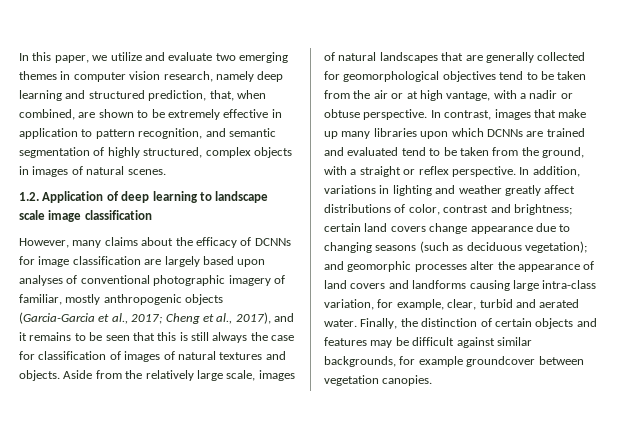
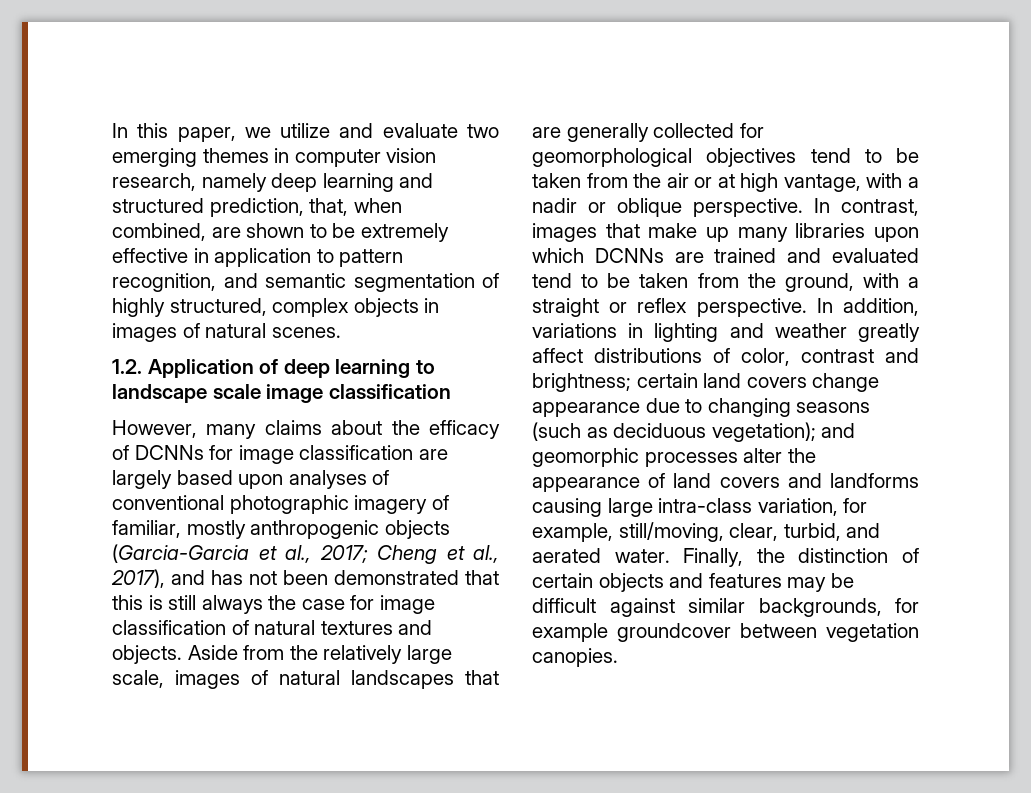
- However, many claims about the efficacy of DCNNs for image classification are largely based upon analyses of conventional photographic imagery of familiar, mostly anthropogenic objects (Garcia-Garcia et al., 2017; Cheng et al., 2017), and it remains to be seen that this is still always the case for classification of images of natural textures and objects.
+ However, many claims about the efficacy of DCNNs for image classification are largely based upon analyses of conventional photographic imagery of familiar, mostly anthropogenic objects (Garcia-Garcia et al., 2017; Cheng et al., 2017), and has not been demonstrated that this is still always the case for image classification of natural textures and objects.
- Aside from the relatively large scale, images of natural landscapes that are generally collected for geomorphological objectives tend to be taken from the air or at high vantage, with a nadir or obtuse perspective.
+ Aside from the relatively large scale, images of natural landscapes that are generally collected for geomorphological objectives tend to be taken from the air or at high vantage, with a nadir or oblique perspective.
- In addition, variations in lighting and weather greatly affect distributions of color, contrast and brightness; certain land covers change appearance due to changing seasons (such as deciduous vegetation); and geomorphic processes alter the appearance of land covers and landforms causing large intra-class variation, for example, clear, turbid and aerated water.
+ In addition, variations in lighting and weather greatly affect distributions of color, contrast and brightness; certain land covers change appearance due to changing seasons (such as deciduous vegetation); and geomorphic processes alter the appearance of land covers and landforms causing large intra-class variation, for example, still/moving, clear, turbid, and aerated water.

